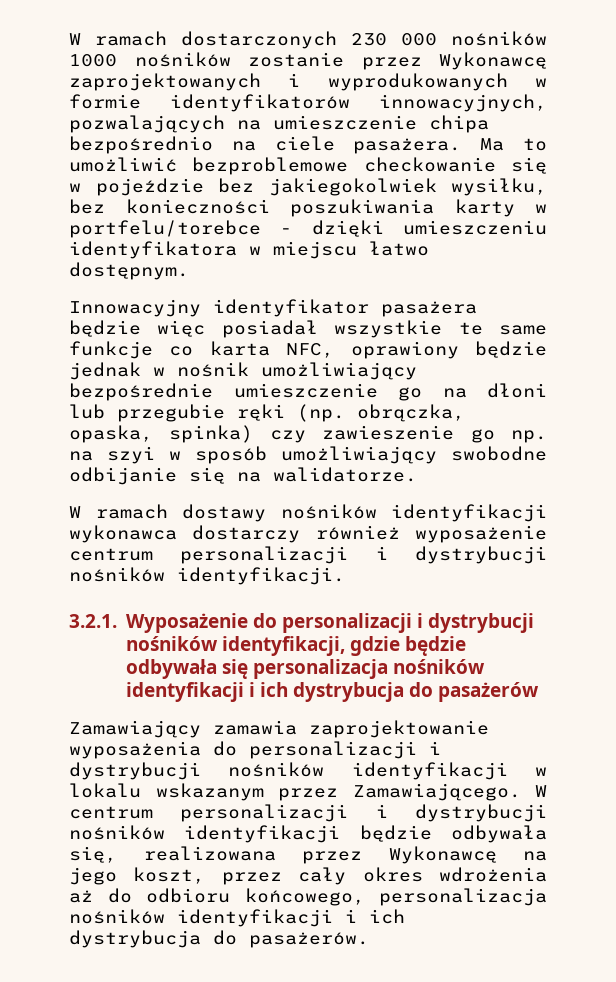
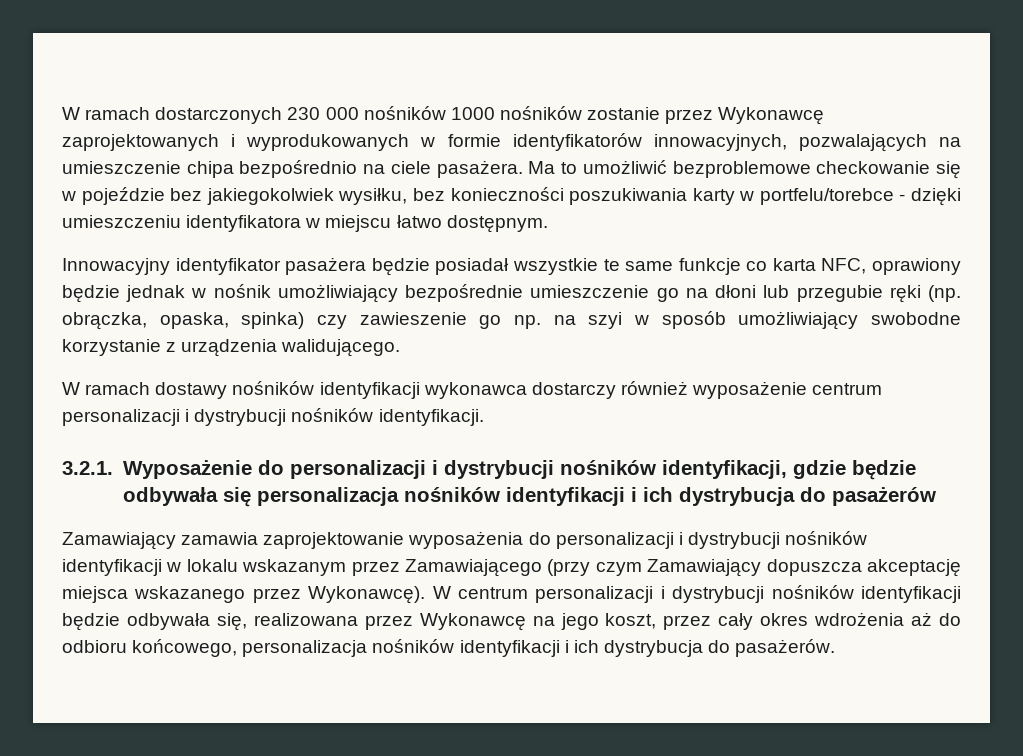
- Innowacyjny identyfikator pasażera będzie więc posiadał wszystkie te same funkcje co karta NFC, oprawiony będzie jednak w nośnik umożliwiający bezpośrednie umieszczenie go na dłoni lub przegubie ręki (np. obrączka, opaska, spinka) czy zawieszenie go np. na szyi w sposób umożliwiający swobodne odbijanie się na walidatorze.
+ Innowacyjny identyfikator pasażera będzie posiadał wszystkie te same funkcje co karta NFC, oprawiony będzie jednak w nośnik umożliwiający bezpośrednie umieszczenie go na dłoni lub przegubie ręki (np. obrączka, opaska, spinka) czy zawieszenie go np. na szyi w sposób umożliwiający swobodne korzystanie z urządzenia walidującego.
- Zamawiający zamawia zaprojektowanie wyposażenia do personalizacji i dystrybucji nośników identyfikacji w lokalu wskazanym przez Zamawiającego.
+ Zamawiający zamawia zaprojektowanie wyposażenia do personalizacji i dystrybucji nośników identyfikacji w lokalu wskazanym przez Zamawiającego (przy czym Zamawiający dopuszcza akceptację miejsca wskazanego przez Wykonawcę).

